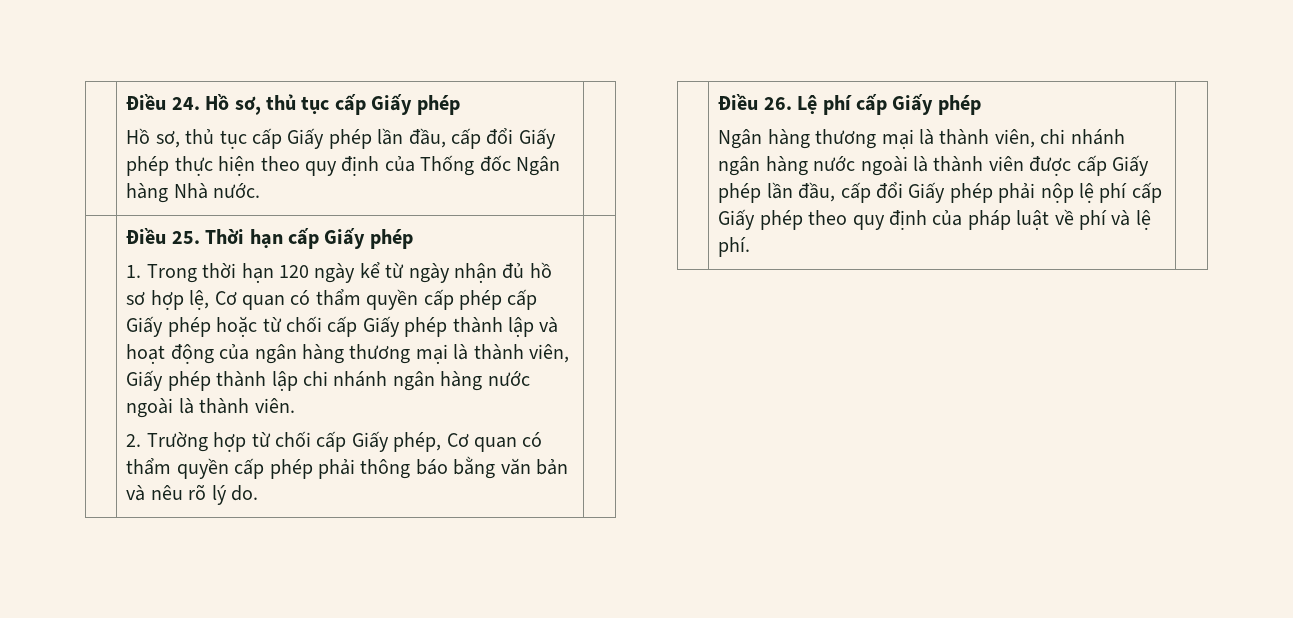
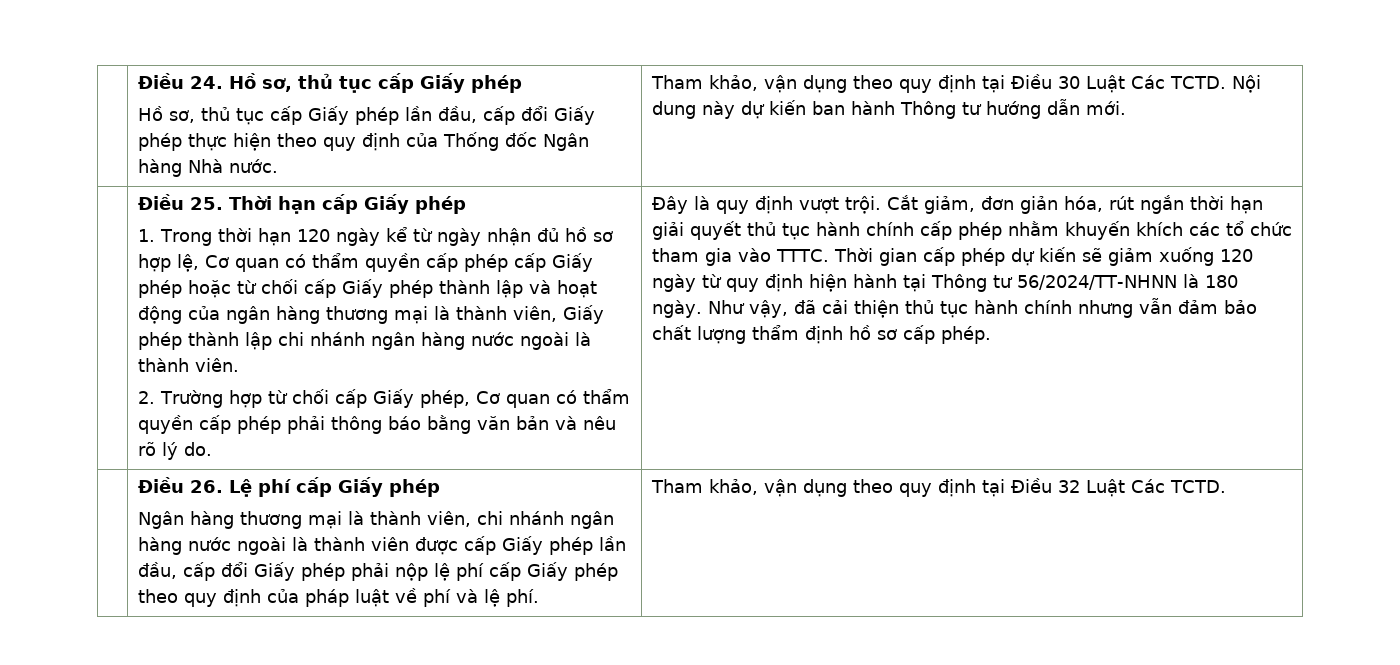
+ Tham khảo, vận dụng theo quy định tại Điều 30 Luật Các TCTD. Nội dung này dự kiến ban hành Thông tư hướng dẫn mới.
+ Đây là quy định vượt trội. Cắt giảm, đơn giản hóa, rút ngắn thời hạn giải quyết thủ tục hành chính cấp phép nhằm khuyến khích các tổ chức tham gia vào TTTC. Thời gian cấp phép dự kiến sẽ giảm xuống 120 ngày từ quy định hiện hành tại Thông tư 56/2024/TT-NHNN là 180 ngày. Như vậy, đã cải thiện thủ tục hành chính nhưng vẫn đảm bảo chất lượng thẩm định hồ sơ cấp phép.
+ Tham khảo, vận dụng theo quy định tại Điều 32 Luật Các TCTD.

